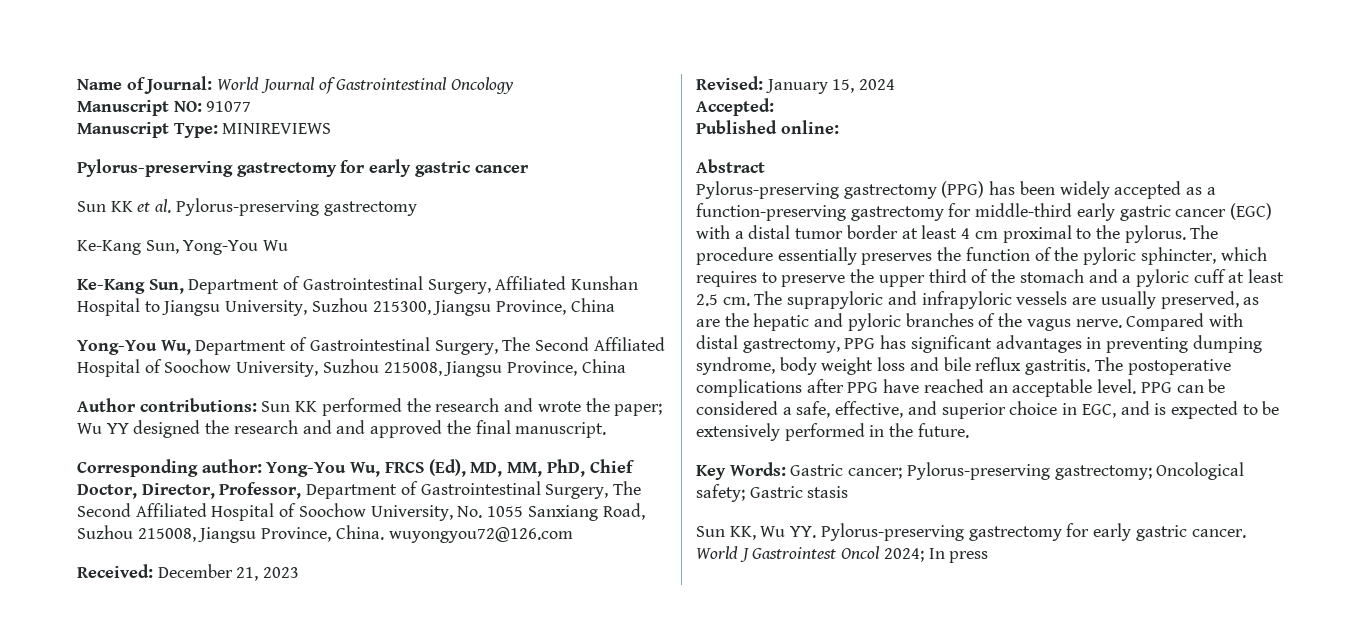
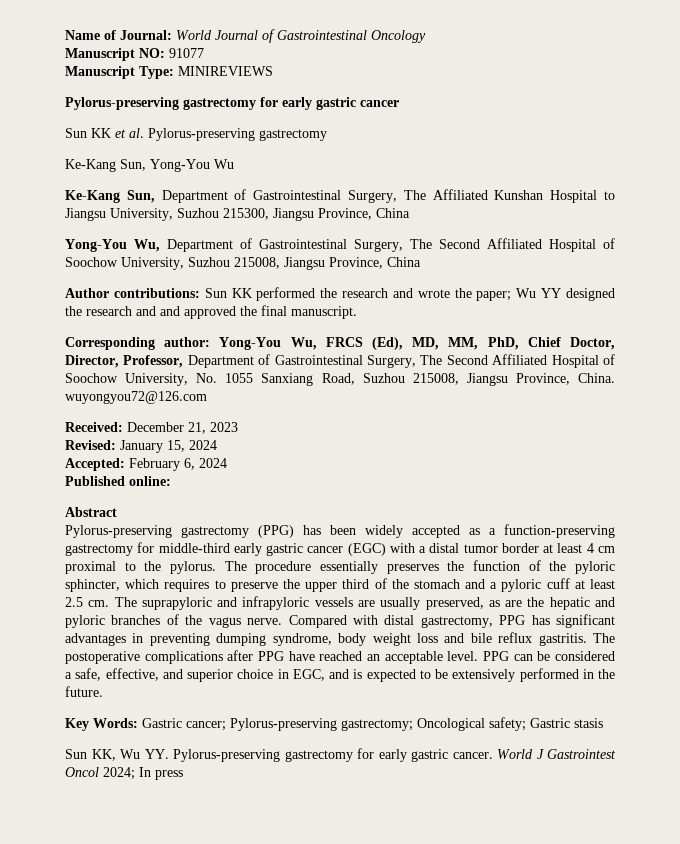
- Ke-Kang Sun, Department of Gastrointestinal Surgery, Affiliated Kunshan Hospital to Jiangsu University, Suzhou 215300, Jiangsu Province, China
+ Ke-Kang Sun, Department of Gastrointestinal Surgery, The Affiliated Kunshan Hospital to Jiangsu University, Suzhou 215300, Jiangsu Province, China
- Accepted:
+ Accepted: February 6, 2024

